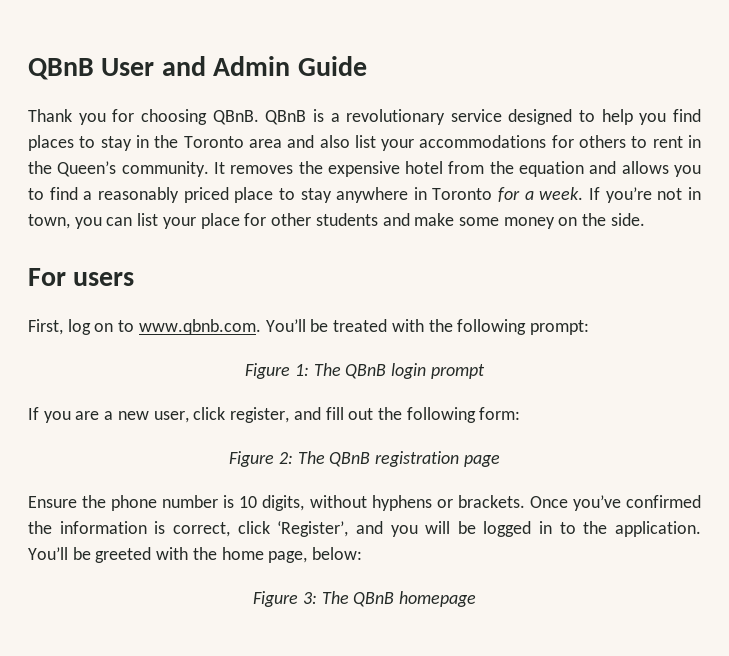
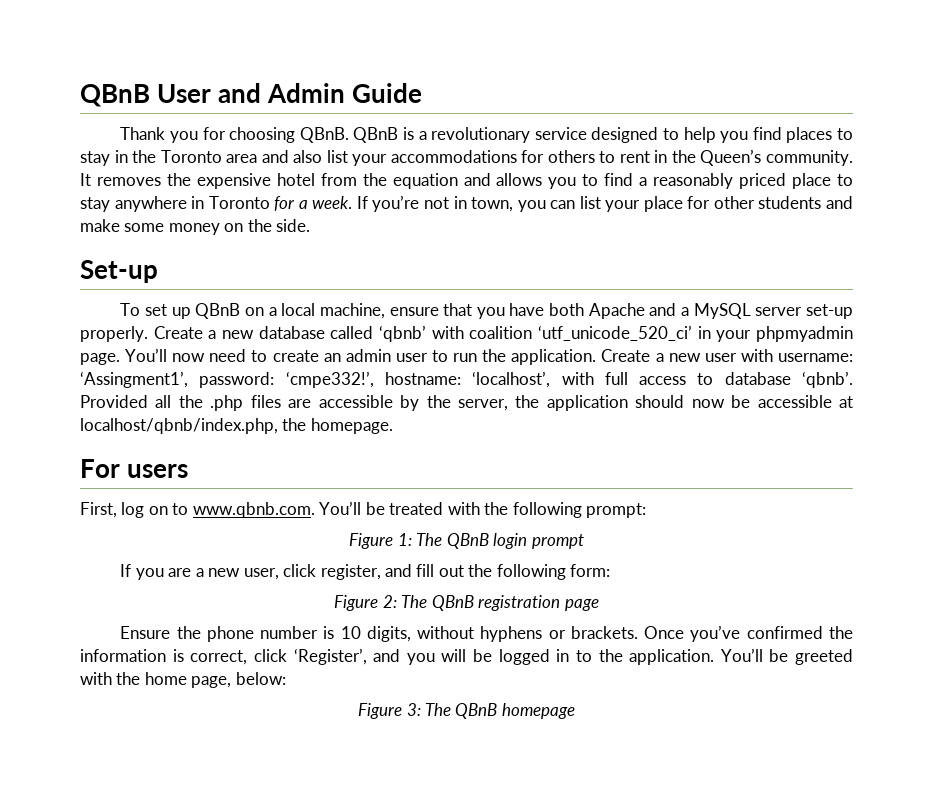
+ Set-up
+ To set up QBnB on a local machine, ensure that you have both Apache and a MySQL server set-up properly. Create a new database called ‘qbnb’ with coalition ‘utf_unicode_520_ci’ in your phpmyadmin page. You’ll now need to create an admin user to run the application. Create a new user with username: ‘Assingment1’, password: ‘cmpe332!’, hostname: ‘localhost’, with full access to database ‘qbnb’. Provided all the .php files are accessible by the server, the application should now be accessible at localhost/qbnb/index.php, the homepage.

